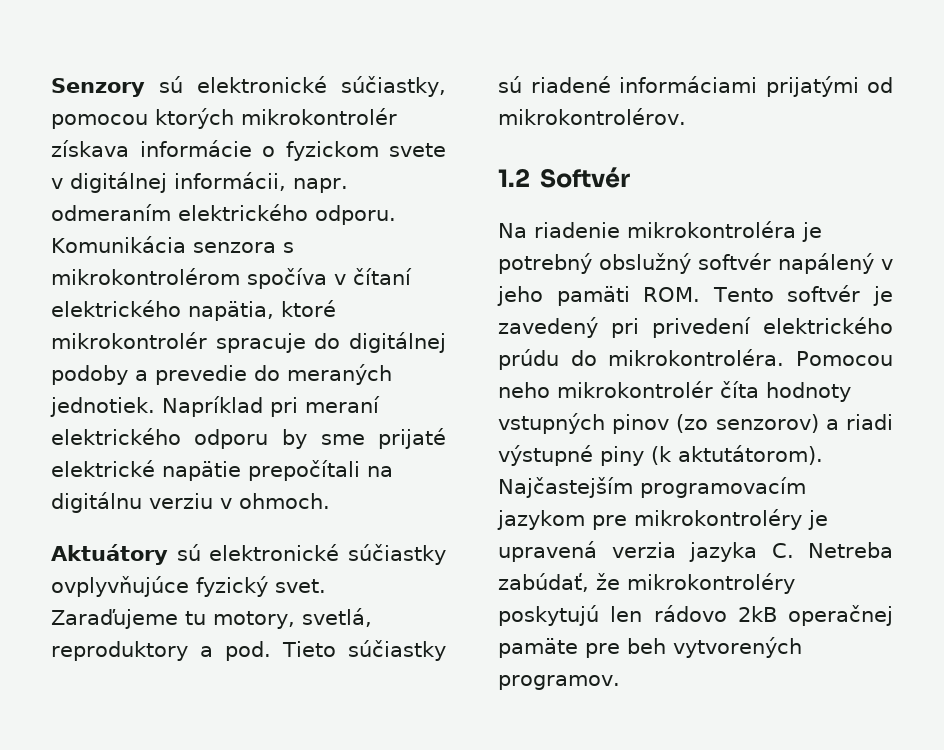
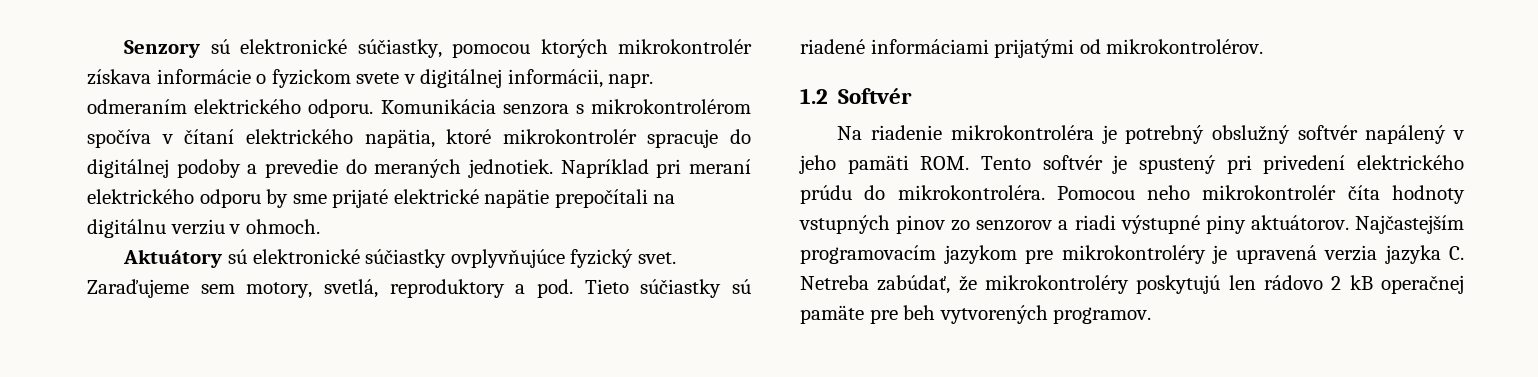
- Zaraďujeme tu motory, svetlá, reproduktory a pod.
+ Zaraďujeme sem motory, svetlá, reproduktory a pod.
- Na riadenie mikrokontroléra je potrebný obslužný softvér napálený v jeho pamäti ROM. Tento softvér je zavedený pri privedení elektrického prúdu do mikrokontroléra.
+ Na riadenie mikrokontroléra je potrebný obslužný softvér napálený v jeho pamäti ROM. Tento softvér je spustený pri privedení elektrického prúdu do mikrokontroléra.
- Pomocou neho mikrokontrolér číta hodnoty vstupných pinov (zo senzorov) a riadi výstupné piny (k aktutátorom).
+ Pomocou neho mikrokontrolér číta hodnoty vstupných pinov zo senzorov a riadi výstupné piny aktuátorov.
- Najčastejším programovacím jazykom pre mikrokontroléry je upravená verzia jazyka C. Netreba zabúdať, že mikrokontroléry poskytujú len rádovo 2kB operačnej pamäte pre beh vytvorených programov.
+ Najčastejším programovacím jazykom pre mikrokontroléry je upravená verzia jazyka C. Netreba zabúdať, že mikrokontroléry poskytujú len rádovo 2 kB operačnej pamäte pre beh vytvorených programov.

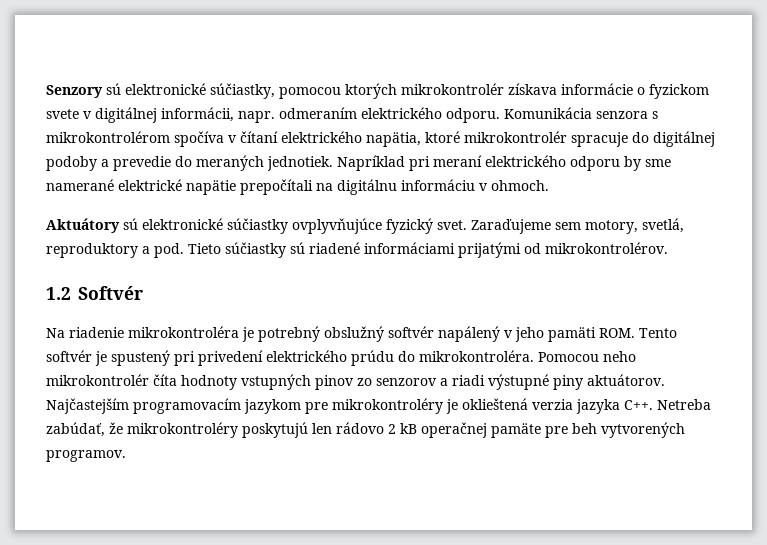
- Napríklad pri meraní elektrického odporu by sme prijaté elektrické napätie prepočítali na digitálnu verziu v ohmoch.
+ Napríklad pri meraní elektrického odporu by sme namerané elektrické napätie prepočítali na digitálnu informáciu v ohmoch.
- Najčastejším programovacím jazykom pre mikrokontroléry je upravená verzia jazyka C. Netreba zabúdať, že mikrokontroléry poskytujú len rádovo 2 kB operačnej pamäte pre beh vytvorených programov.
+ Najčastejším programovacím jazykom pre mikrokontroléry je oklieštená verzia jazyka C++. Netreba zabúdať, že mikrokontroléry poskytujú len rádovo 2 kB operačnej pamäte pre beh vytvorených programov.

